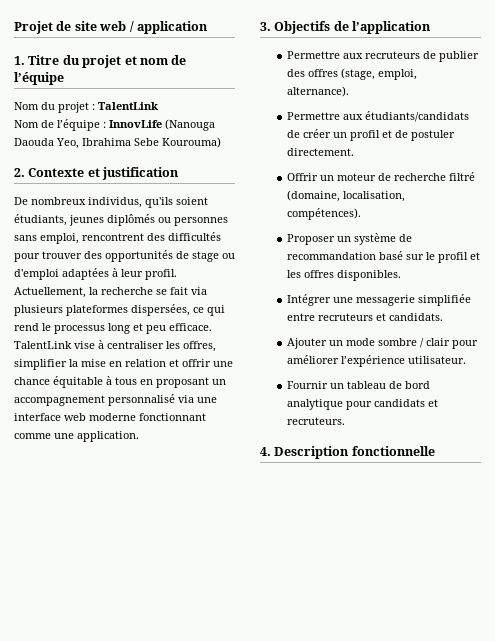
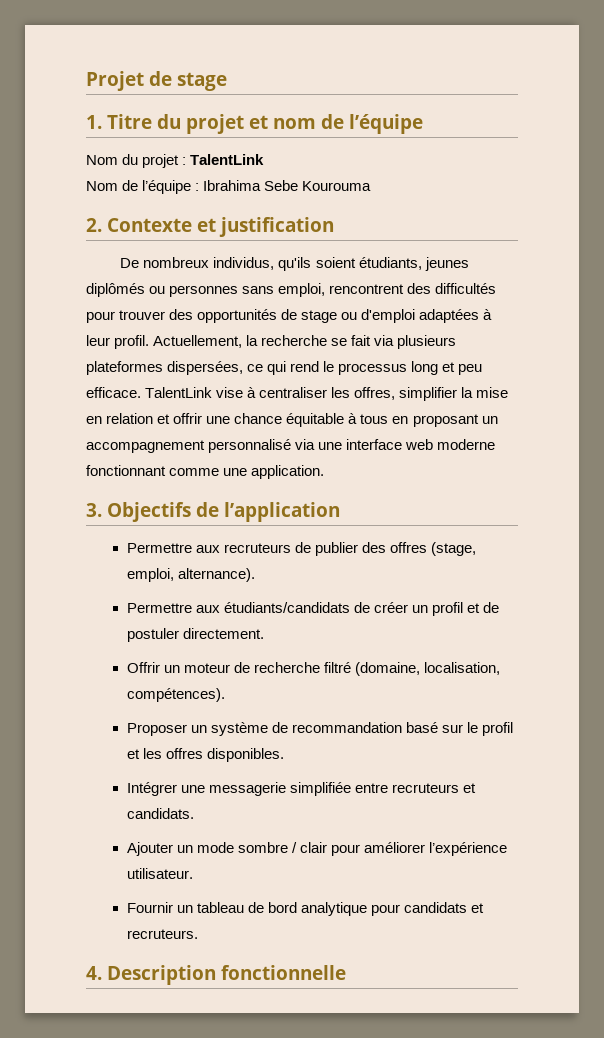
- Projet de site web / application
+ Projet de stage
- Nom de l’équipe : InnovLife (Nanouga Daouda Yeo, Ibrahima Sebe Kourouma)
+ Nom de l’équipe : Ibrahima Sebe Kourouma

